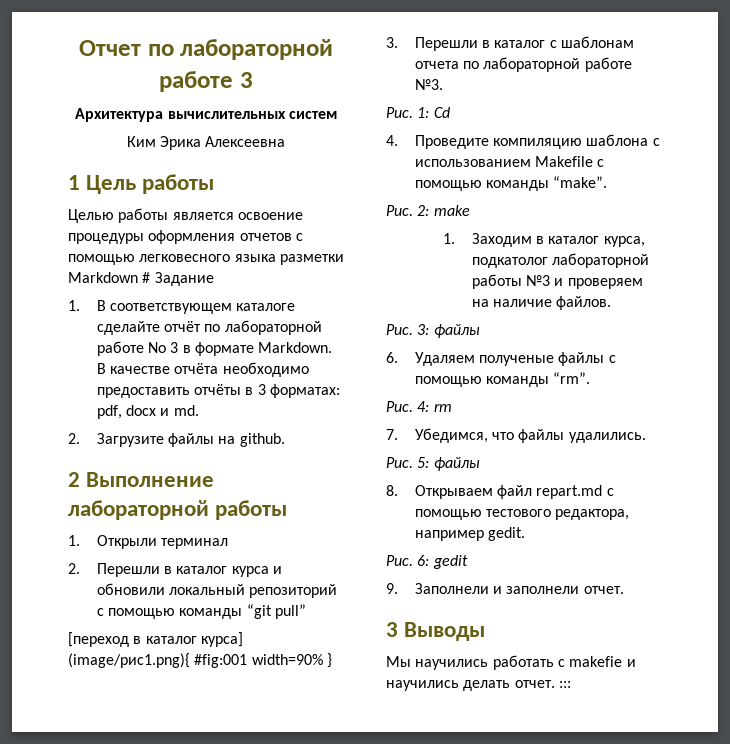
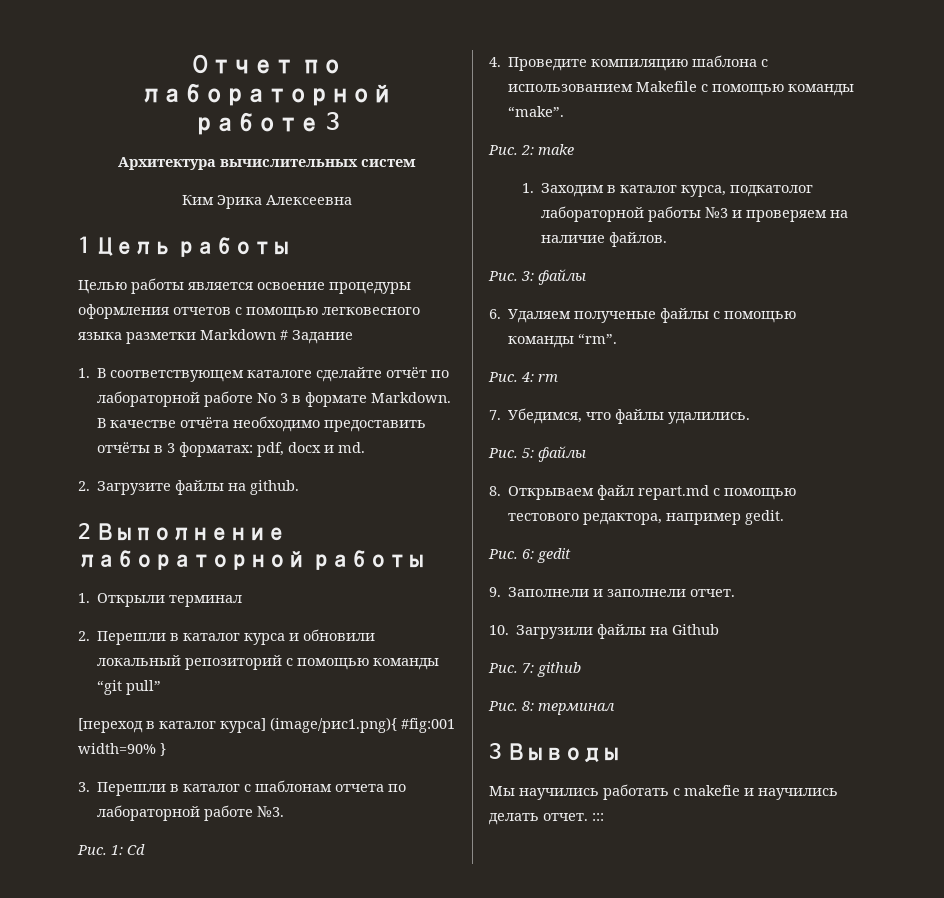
+ 10. Загрузили файлы на Github
+ Рис. 7: github
+ Рис. 8: терминал

